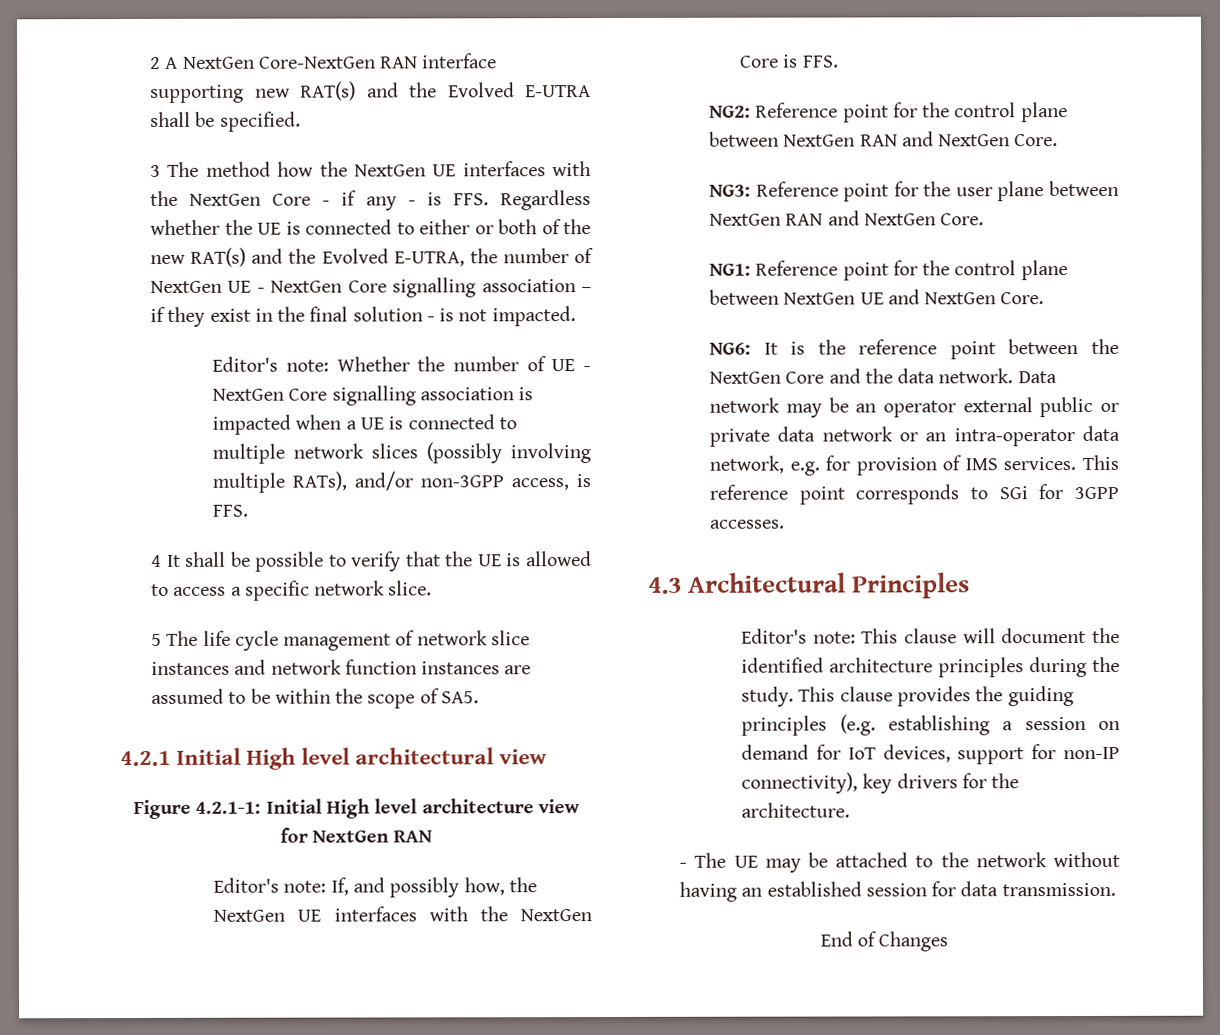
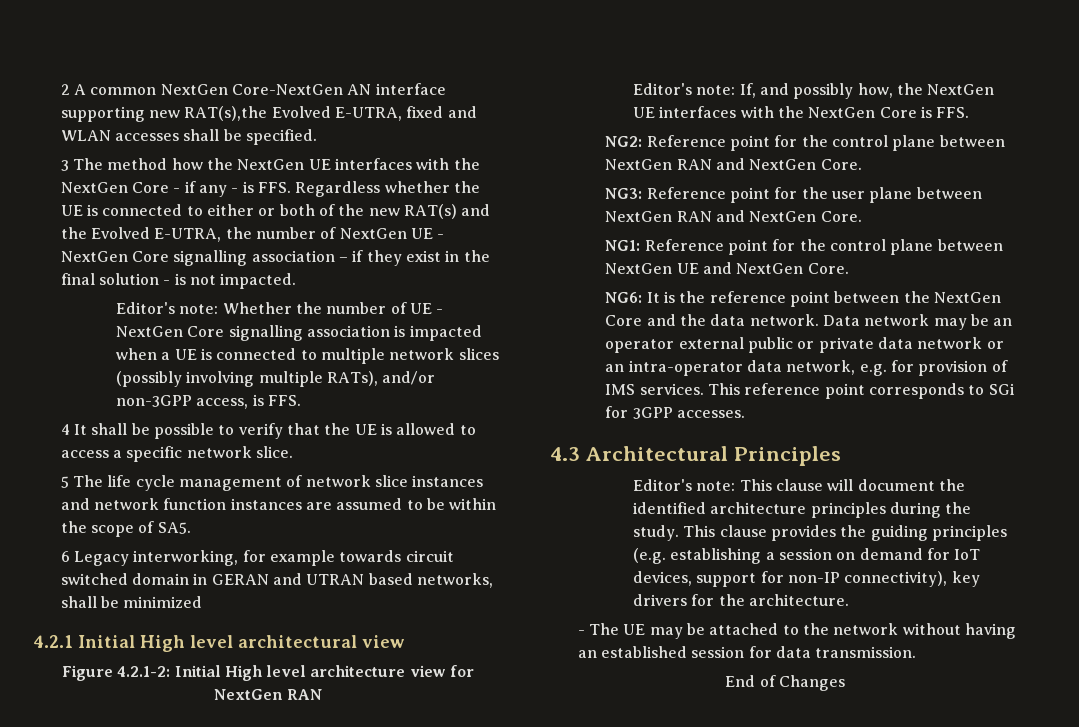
- 2 A NextGen Core-NextGen RAN interface supporting new RAT(s) and the Evolved E-UTRA shall be specified.
+ 2 A common NextGen Core-NextGen AN interface supporting new RAT(s),the Evolved E-UTRA, fixed and WLAN accesses shall be specified.
+ 6 Legacy interworking, for example towards circuit switched domain in GERAN and UTRAN based networks, shall be minimized
- Figure 4.2.1-1: Initial High level architecture view for NextGen RAN
+ Figure 4.2.1-2: Initial High level architecture view for NextGen RAN

